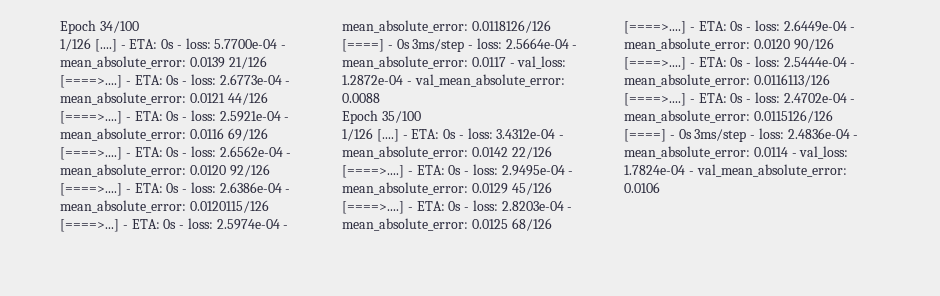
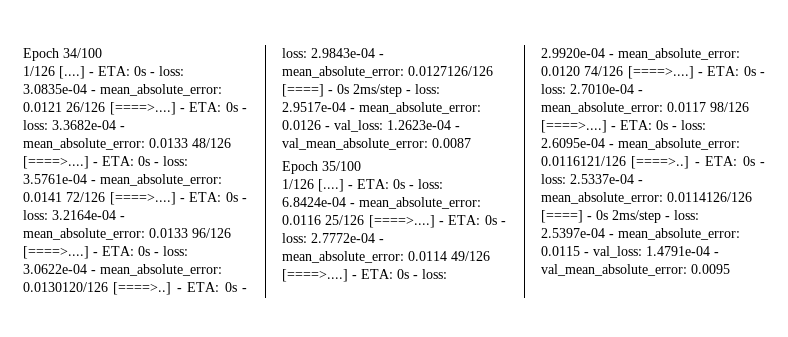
- - ETA: 0s - loss: 5.7700e-04 - mean_absolute_error: 0.0139 21/126 [====>....] - ETA: 0s - loss: 2.6773e-04 - mean_absolute_error: 0.0121 44/126 [====>....] - ETA: 0s - loss: 2.5921e-04 - mean_absolute_error: 0.0116 69/126 [====>....] - ETA: 0s - loss: 2.6562e-04 - mean_absolute_error: 0.0120 92/126 [====>....] - ETA: 0s - loss: 2.6386e-04 - mean_absolute_error: 0.0120115/126 [====>...] - ETA: 0s - loss: 2.5974e-04 - mean_absolute_error: 0.0118126/126 [====] - 0s 3ms/step - loss: 2.5664e-04 - mean_absolute_error: 0.0117 - val_loss: 1.2872e-04 - val_mean_absolute_error: 0.0088
+ - ETA: 0s - loss: 3.0835e-04 - mean_absolute_error: 0.0121 26/126 [====>....] - ETA: 0s - loss: 3.3682e-04 - mean_absolute_error: 0.0133 48/126 [====>....] - ETA: 0s - loss: 3.5761e-04 - mean_absolute_error: 0.0141 72/126 [====>....] - ETA: 0s - loss: 3.2164e-04 - mean_absolute_error: 0.0133 96/126 [====>....] - ETA: 0s - loss: 3.0622e-04 - mean_absolute_error: 0.0130120/126 [====>..] - ETA: 0s - loss: 2.9843e-04 - mean_absolute_error: 0.0127126/126 [====] - 0s 2ms/step - loss: 2.9517e-04 - mean_absolute_error: 0.0126 - val_loss: 1.2623e-04 - val_mean_absolute_error: 0.0087
- - ETA: 0s - loss: 3.4312e-04 - mean_absolute_error: 0.0142 22/126 [====>....] - ETA: 0s - loss: 2.9495e-04 - mean_absolute_error: 0.0129 45/126 [====>....] - ETA: 0s - loss: 2.8203e-04 - mean_absolute_error: 0.0125 68/126 [====>....] - ETA: 0s - loss: 2.6449e-04 - mean_absolute_error: 0.0120 90/126 [====>....] - ETA: 0s - loss: 2.5444e-04 - mean_absolute_error: 0.0116113/126 [====>....] - ETA: 0s - loss: 2.4702e-04 - mean_absolute_error: 0.0115126/126 [====] - 0s 3ms/step - loss: 2.4836e-04 - mean_absolute_error: 0.0114 - val_loss: 1.7824e-04 - val_mean_absolute_error: 0.0106
+ - ETA: 0s - loss: 6.8424e-04 - mean_absolute_error: 0.0116 25/126 [====>....] - ETA: 0s - loss: 2.7772e-04 - mean_absolute_error: 0.0114 49/126 [====>....] - ETA: 0s - loss: 2.9920e-04 - mean_absolute_error: 0.0120 74/126 [====>....] - ETA: 0s - loss: 2.7010e-04 - mean_absolute_error: 0.0117 98/126 [====>....] - ETA: 0s - loss: 2.6095e-04 - mean_absolute_error: 0.0116121/126 [====>..] - ETA: 0s - loss: 2.5337e-04 - mean_absolute_error: 0.0114126/126 [====] - 0s 2ms/step - loss: 2.5397e-04 - mean_absolute_error: 0.0115 - val_loss: 1.4791e-04 - val_mean_absolute_error: 0.0095

